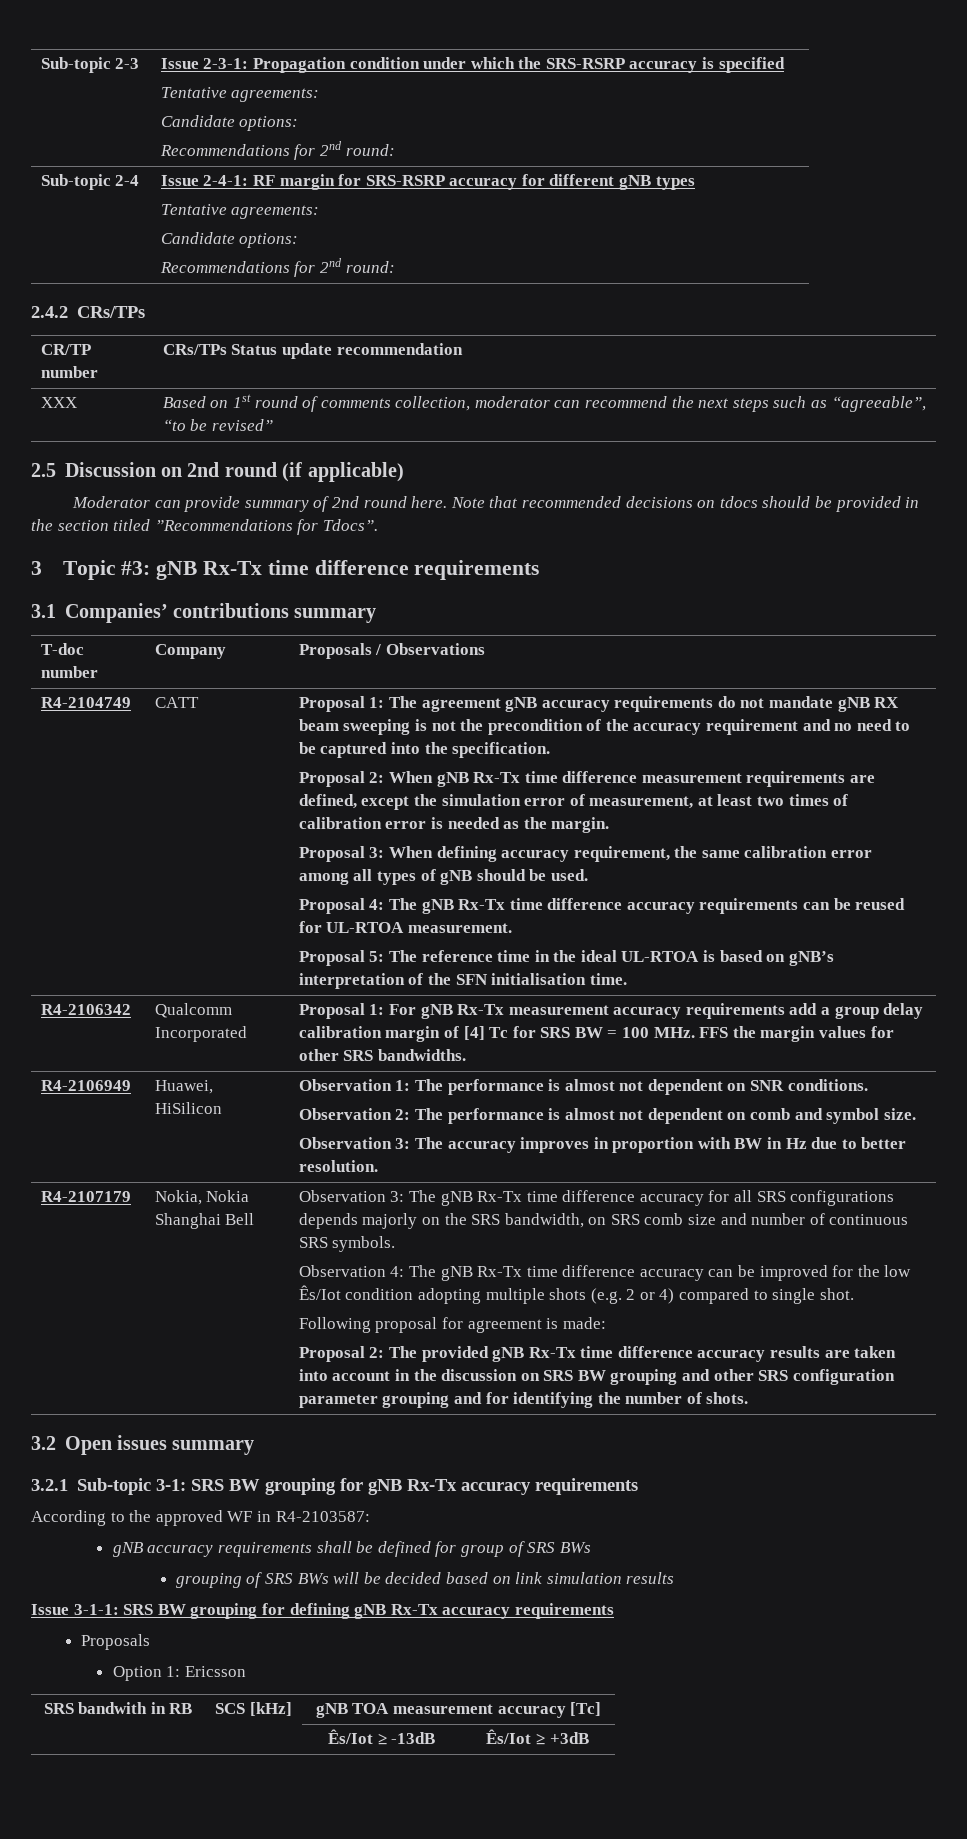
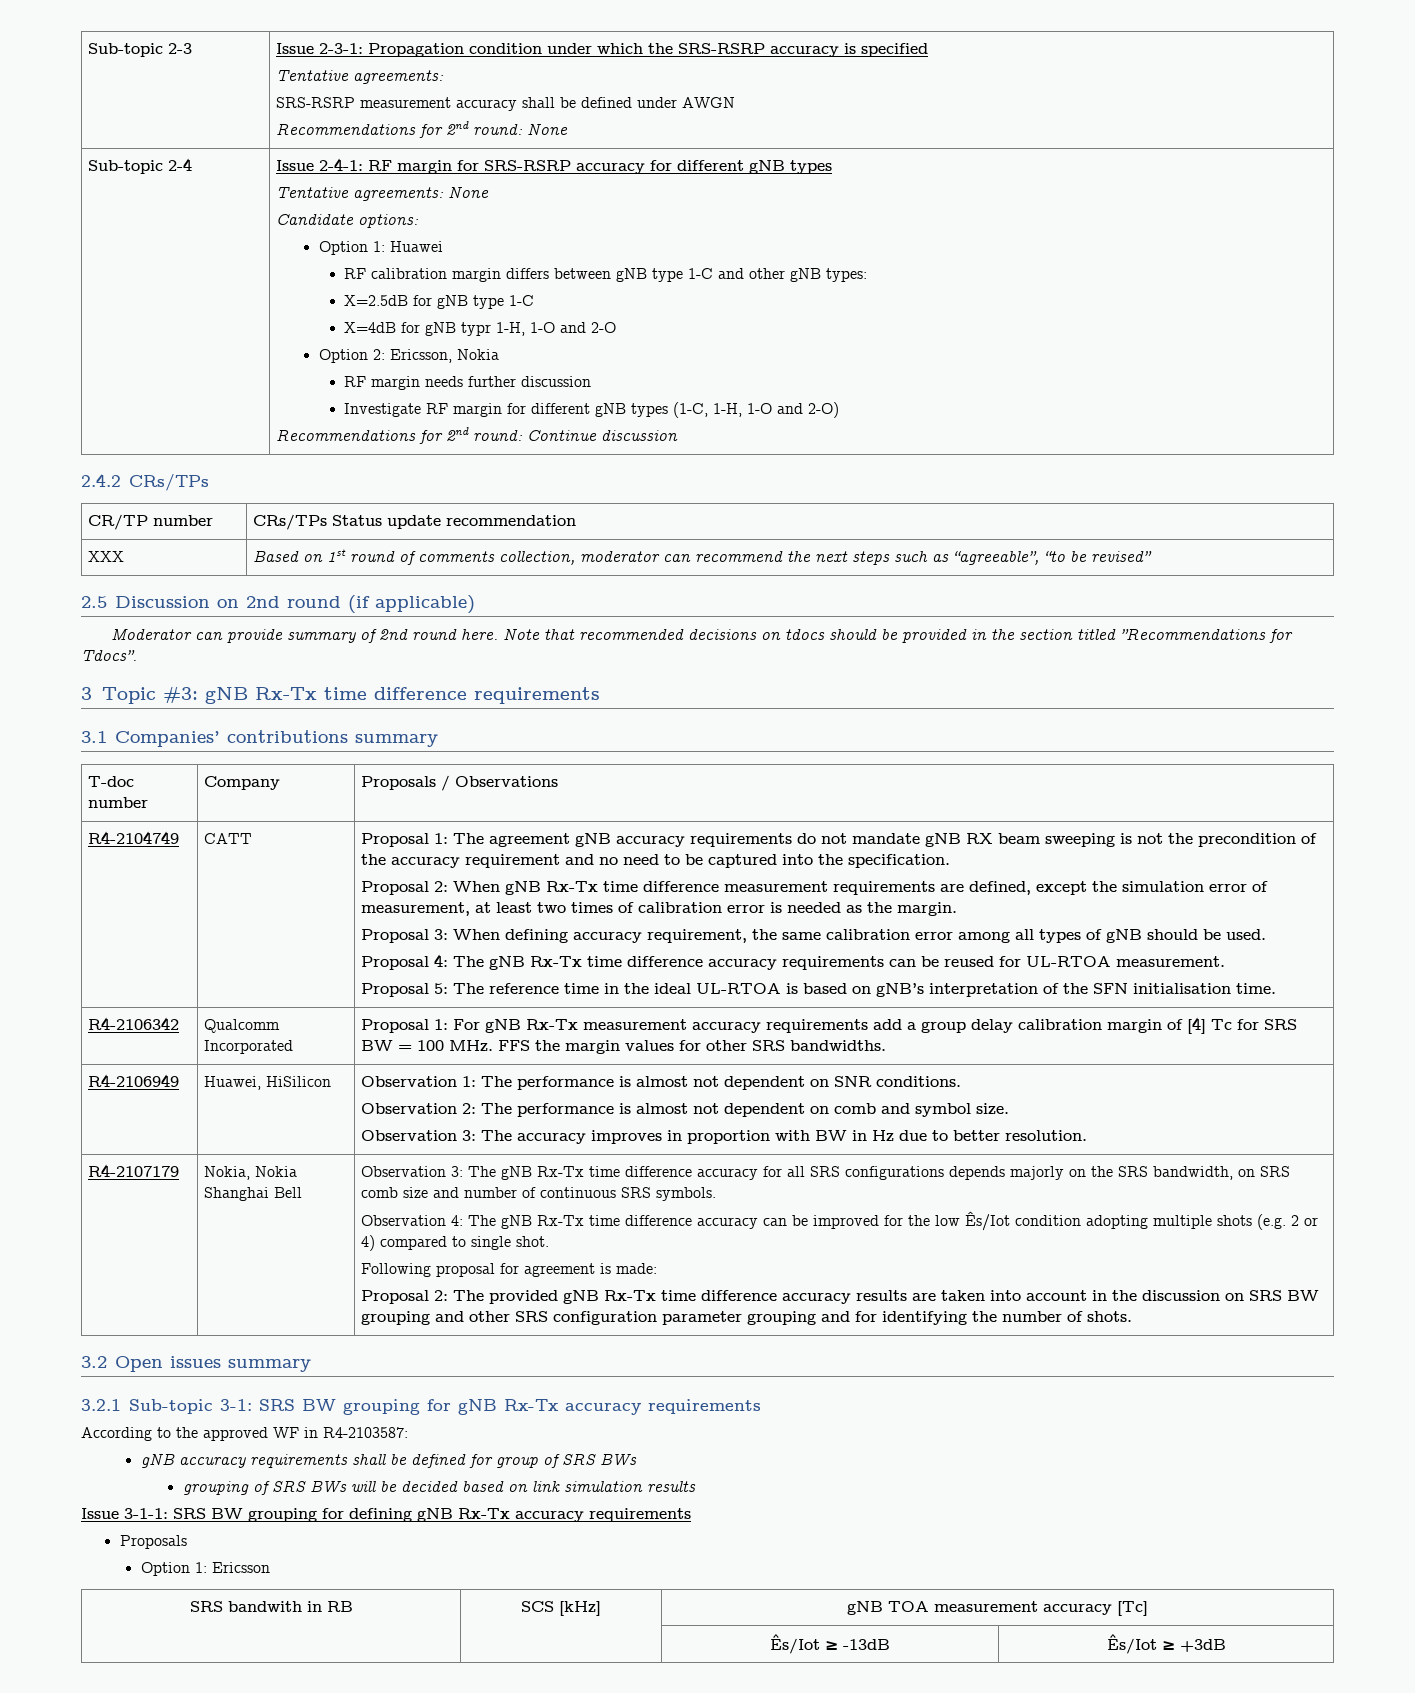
  Sub-topic 2-3 | Issue 2-3-1: Propagation condition under which the SRS-RSRP accuracy is specified
  Tentative agreements:
- Candidate options:
- Recommendations for 2nd round:
+ SRS-RSRP measurement accuracy shall be defined under AWGN
+ Recommendations for 2nd round: None
  Issue 2-4-1: RF margin for SRS-RSRP accuracy for different gNB types
- Tentative agreements:
+ Tentative agreements: None
  Candidate options:
- Recommendations for 2nd round:
+ Option 1: Huawei
+ RF calibration margin differs between gNB type 1-C and other gNB types:
+ X=2.5dB for gNB type 1-C
+ X=4dB for gNB typr 1-H, 1-O and 2-O
+ Option 2: Ericsson, Nokia
+ RF margin needs further discussion
+ Investigate RF margin for different gNB types (1-C, 1-H, 1-O and 2-O)
+ Recommendations for 2nd round: Continue discussion

